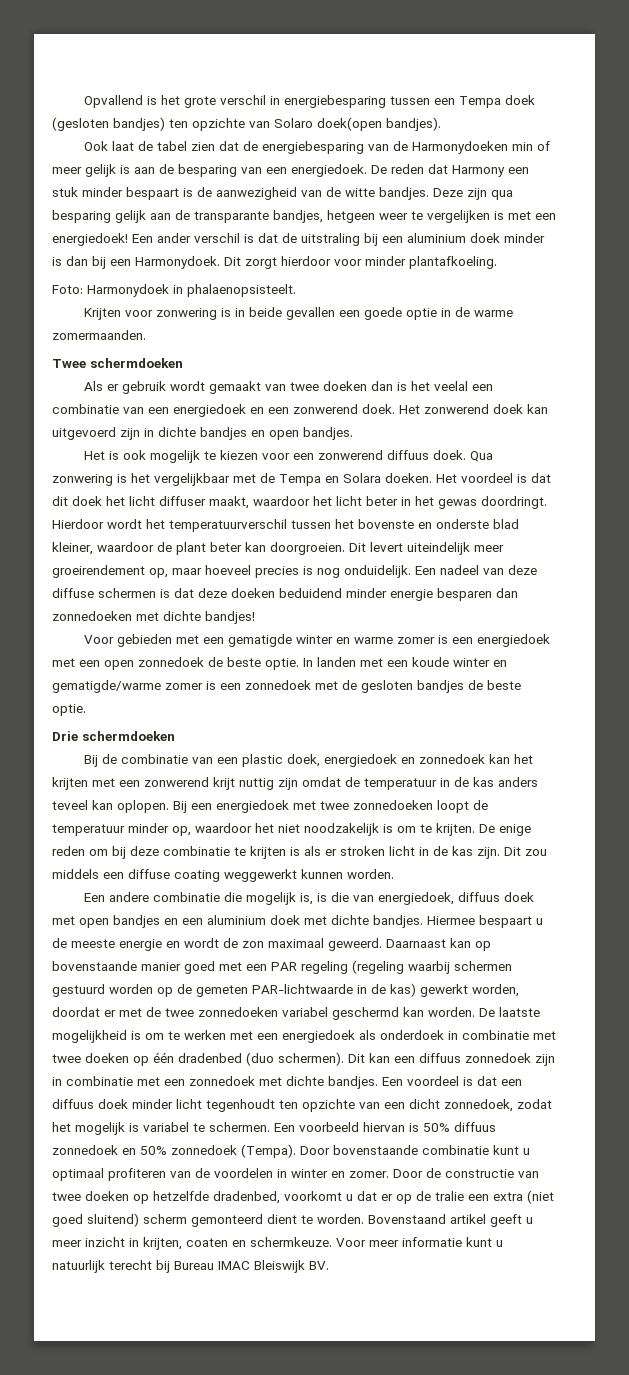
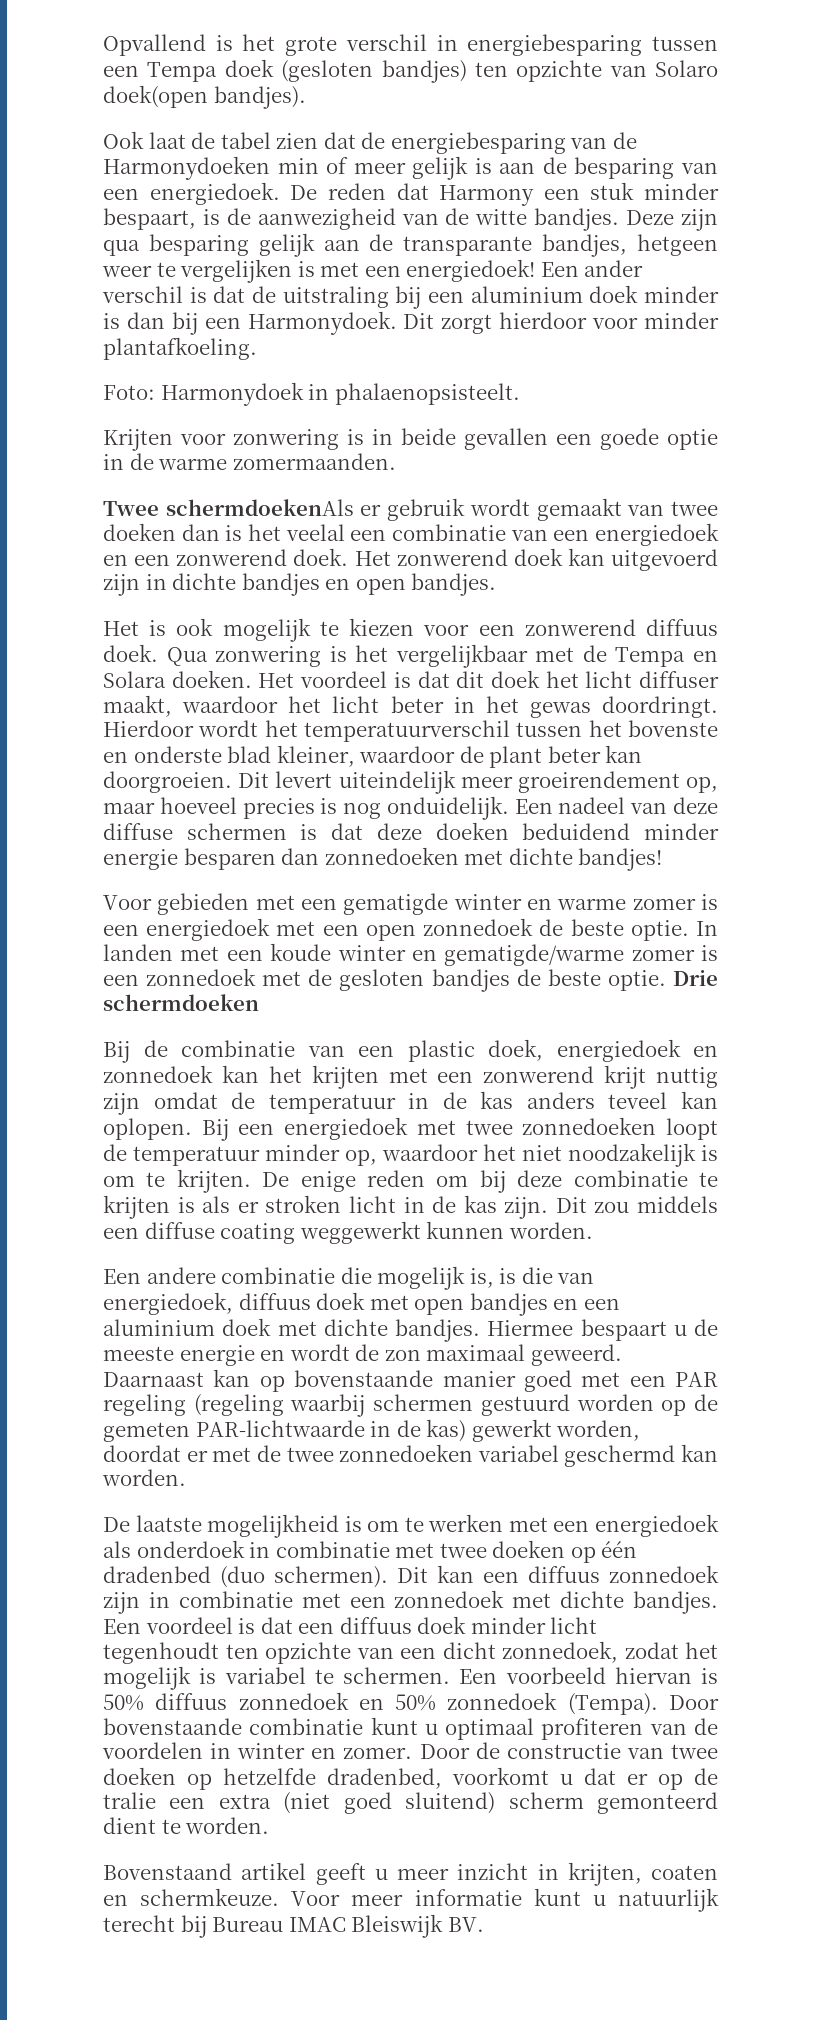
- De reden dat Harmony een stuk minder bespaart is de aanwezigheid van de witte bandjes.
+ De reden dat Harmony een stuk minder bespaart, is de aanwezigheid van de witte bandjes.
- Twee schermdoeken
- Als er gebruik wordt gemaakt van twee doeken dan is het veelal een combinatie van een energiedoek en een zonwerend doek.
+ Twee schermdoekenAls er gebruik wordt gemaakt van twee doeken dan is het veelal een combinatie van een energiedoek en een zonwerend doek.
- In landen met een koude winter en gematigde/warme zomer is een zonnedoek met de gesloten bandjes de beste optie.
- Drie schermdoeken
+ In landen met een koude winter en gematigde/warme zomer is een zonnedoek met de gesloten bandjes de beste optie. Drie schermdoeken
- Daarnaast kan op bovenstaande manier goed met een PAR regeling (regeling waarbij schermen gestuurd worden op de gemeten PAR-lichtwaarde in de kas) gewerkt worden, doordat er met de twee zonnedoeken variabel geschermd kan worden. De laatste mogelijkheid is om te werken met een energiedoek als onderdoek in combinatie met twee doeken op één dradenbed (duo schermen).
+ Daarnaast kan op bovenstaande manier goed met een PAR regeling (regeling waarbij schermen gestuurd worden op de gemeten PAR-lichtwaarde in de kas) gewerkt worden, doordat er met de twee zonnedoeken variabel geschermd kan worden.
+ De laatste mogelijkheid is om te werken met een energiedoek als onderdoek in combinatie met twee doeken op één dradenbed (duo schermen).
- Door de constructie van twee doeken op hetzelfde dradenbed, voorkomt u dat er op de tralie een extra (niet goed sluitend) scherm gemonteerd dient te worden. Bovenstaand artikel geeft u meer inzicht in krijten, coaten en schermkeuze.
+ Door de constructie van twee doeken op hetzelfde dradenbed, voorkomt u dat er op de tralie een extra (niet goed sluitend) scherm gemonteerd dient te worden.
+ Bovenstaand artikel geeft u meer inzicht in krijten, coaten en schermkeuze.

